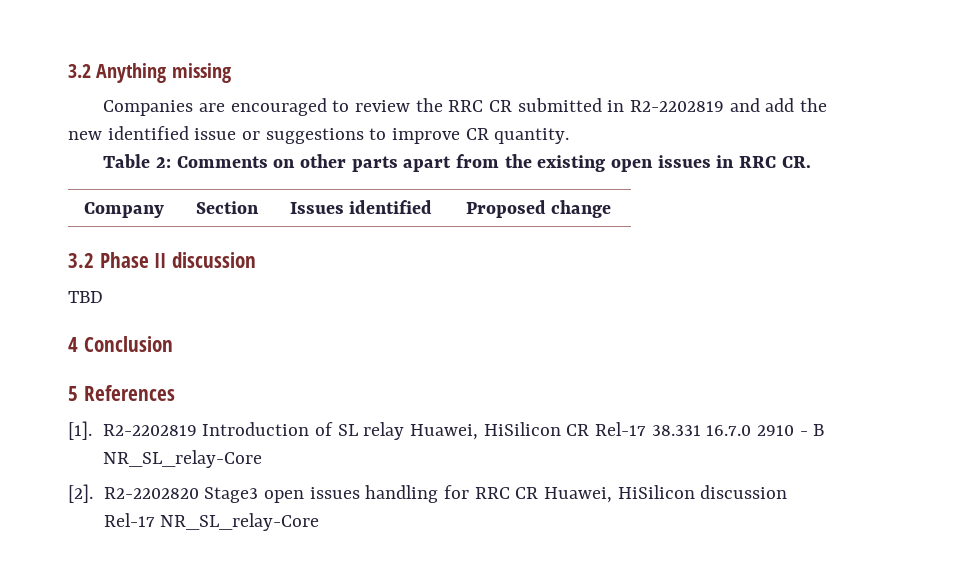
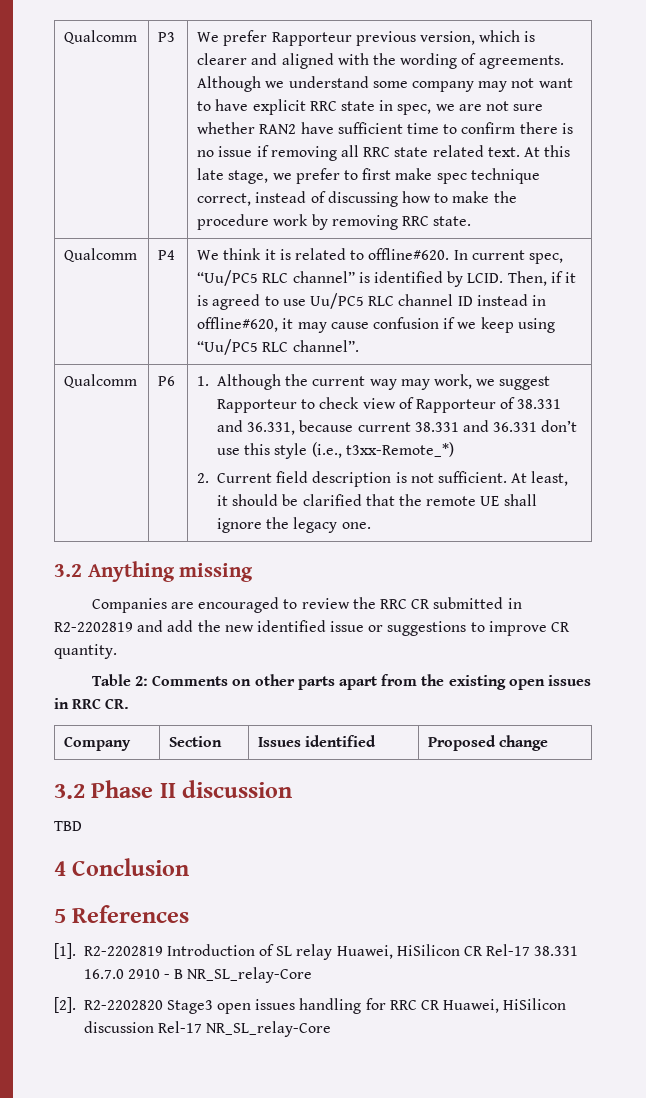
+ Qualcomm | P3 | We prefer Rapporteur previous version, which is clearer and aligned with the wording of agreements. Although we understand some company may not want to have explicit RRC state in spec, we are not sure whether RAN2 have sufficient time to confirm there is no issue if removing all RRC state related text. At this late stage, we prefer to first make spec technique correct, instead of discussing how to make the procedure work by removing RRC state.
+ Qualcomm | P4 | We think it is related to offline#620. In current spec, “Uu/PC5 RLC channel” is identified by LCID. Then, if it is agreed to use Uu/PC5 RLC channel ID instead in offline#620, it may cause confusion if we keep using “Uu/PC5 RLC channel”.
+ Qualcomm | P6 | 1. Although the current way may work, we suggest Rapporteur to check view of Rapporteur of 38.331 and 36.331, because current 38.331 and 36.331 don’t use this style (i.e., t3xx-Remote_*)
+ 2. Current field description is not sufficient. At least, it should be clarified that the remote UE shall ignore the legacy one.

